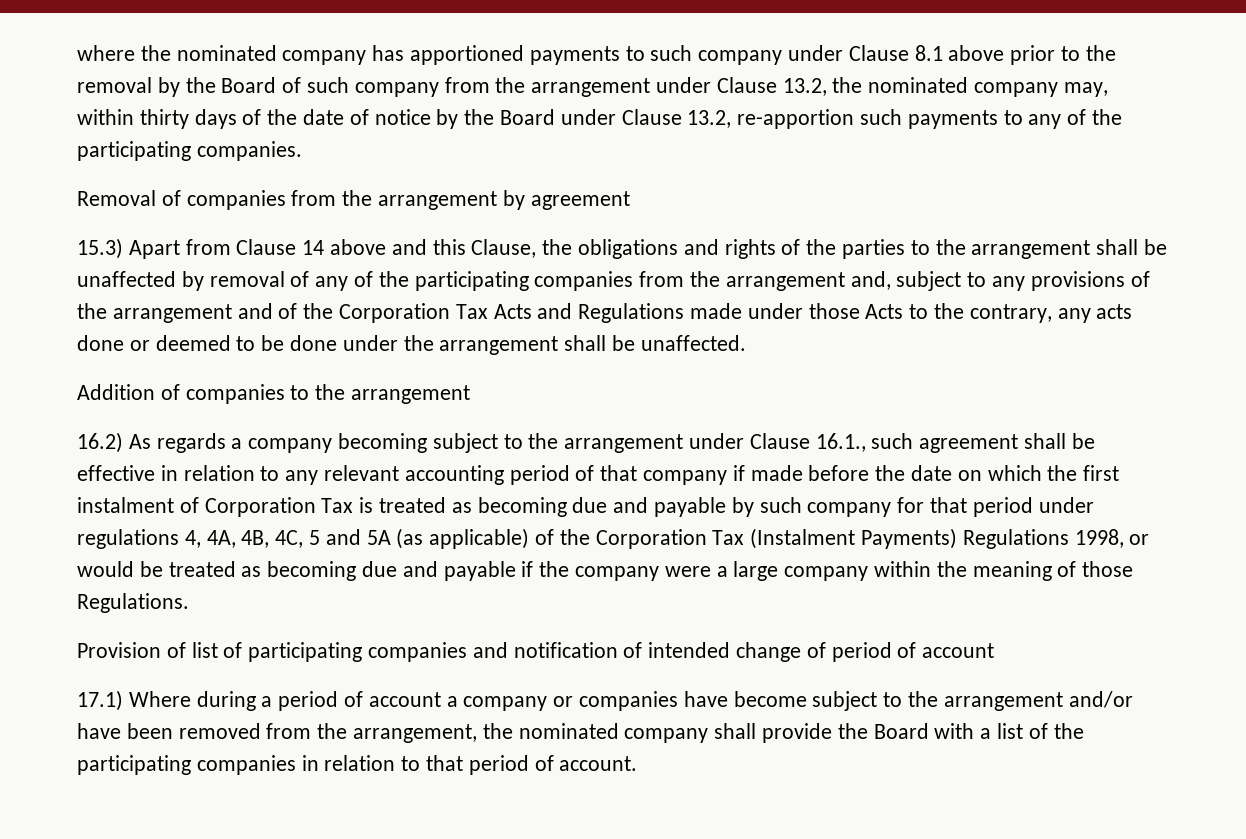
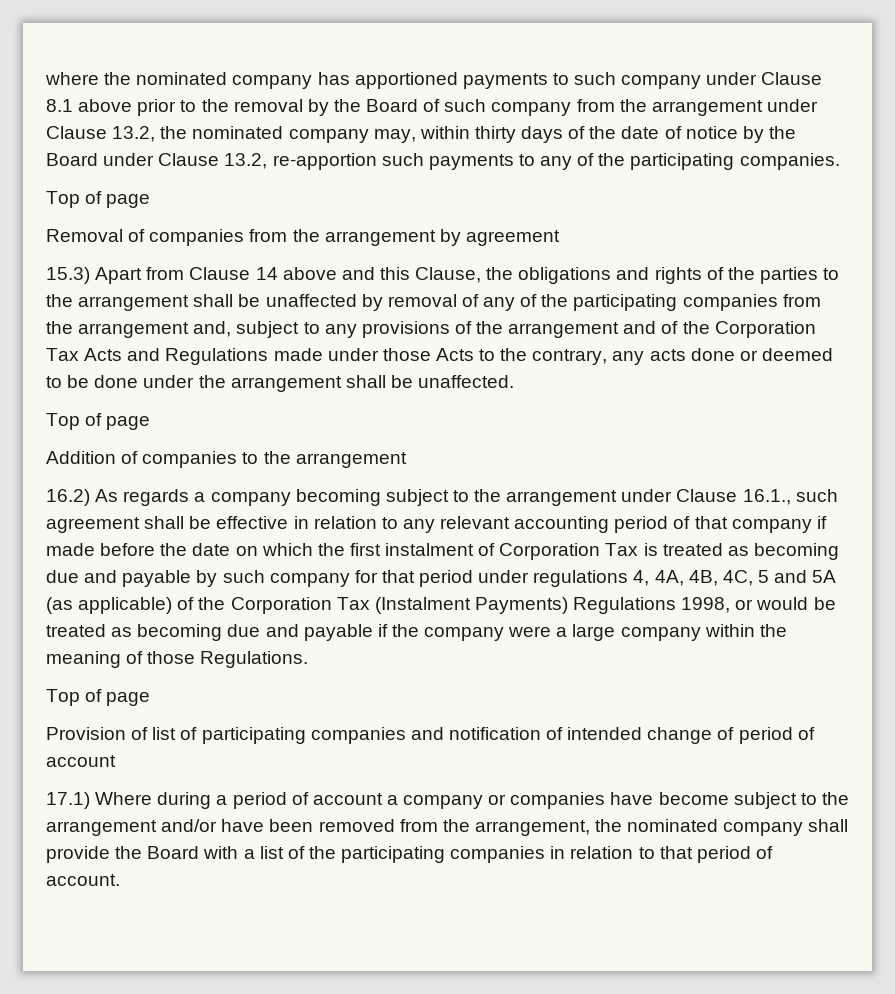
  where the nominated company has apportioned payments to such company under Clause 8.1 above prior to the removal by the Board of such company from the arrangement under Clause 13.2, the nominated company may, within thirty days of the date of notice by the Board under Clause 13.2, re-apportion such payments to any of the participating companies.
+ Top of page
  15.3) Apart from Clause 14 above and this Clause, the obligations and rights of the parties to the arrangement shall be unaffected by removal of any of the participating companies from the arrangement and, subject to any provisions of the arrangement and of the Corporation Tax Acts and Regulations made under those Acts to the contrary, any acts done or deemed to be done under the arrangement shall be unaffected.
+ Top of page
  16.2) As regards a company becoming subject to the arrangement under Clause 16.1., such agreement shall be effective in relation to any relevant accounting period of that company if made before the date on which the first instalment of Corporation Tax is treated as becoming due and payable by such company for that period under regulations 4, 4A, 4B, 4C, 5 and 5A (as applicable) of the Corporation Tax (Instalment Payments) Regulations 1998, or would be treated as becoming due and payable if the company were a large company within the meaning of those Regulations.
+ Top of page

